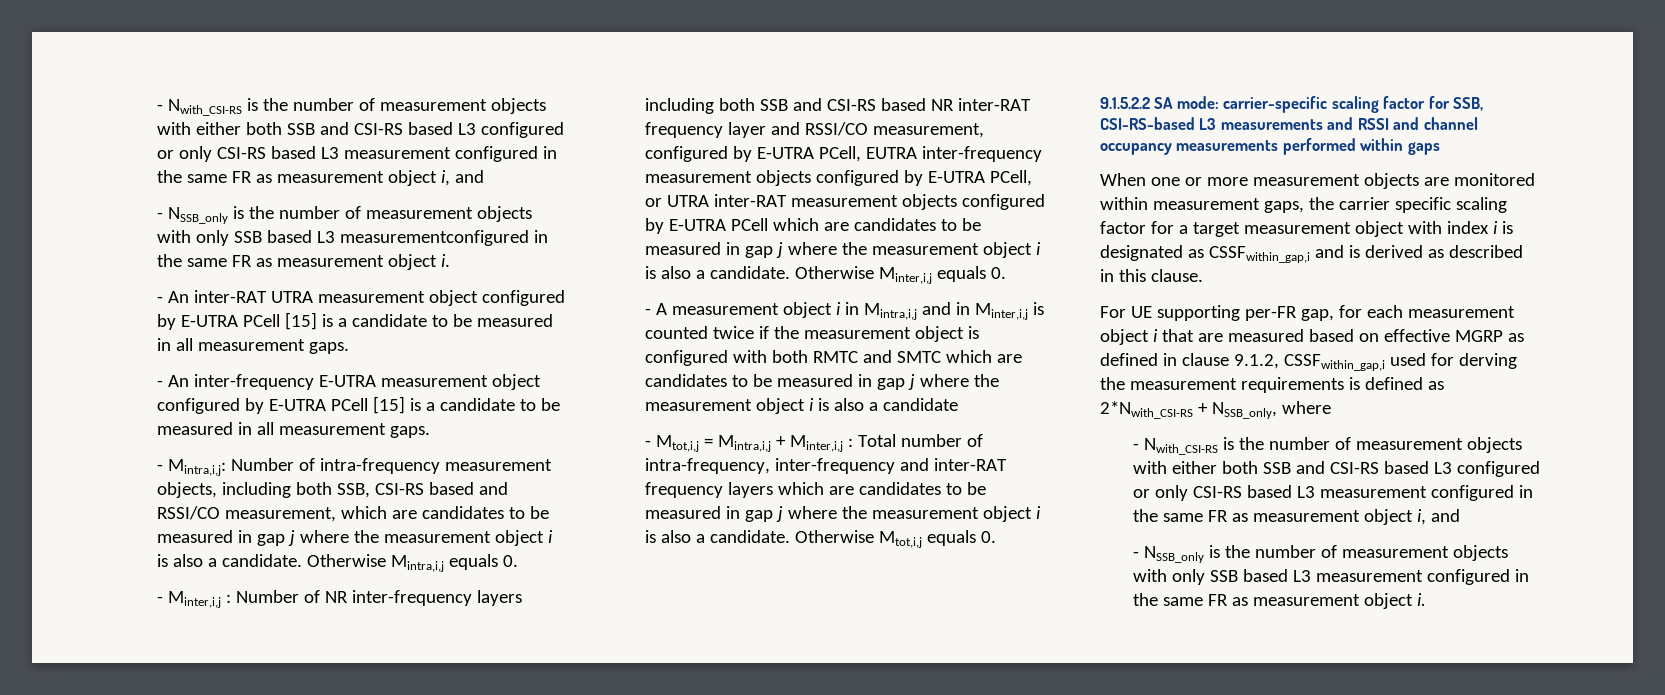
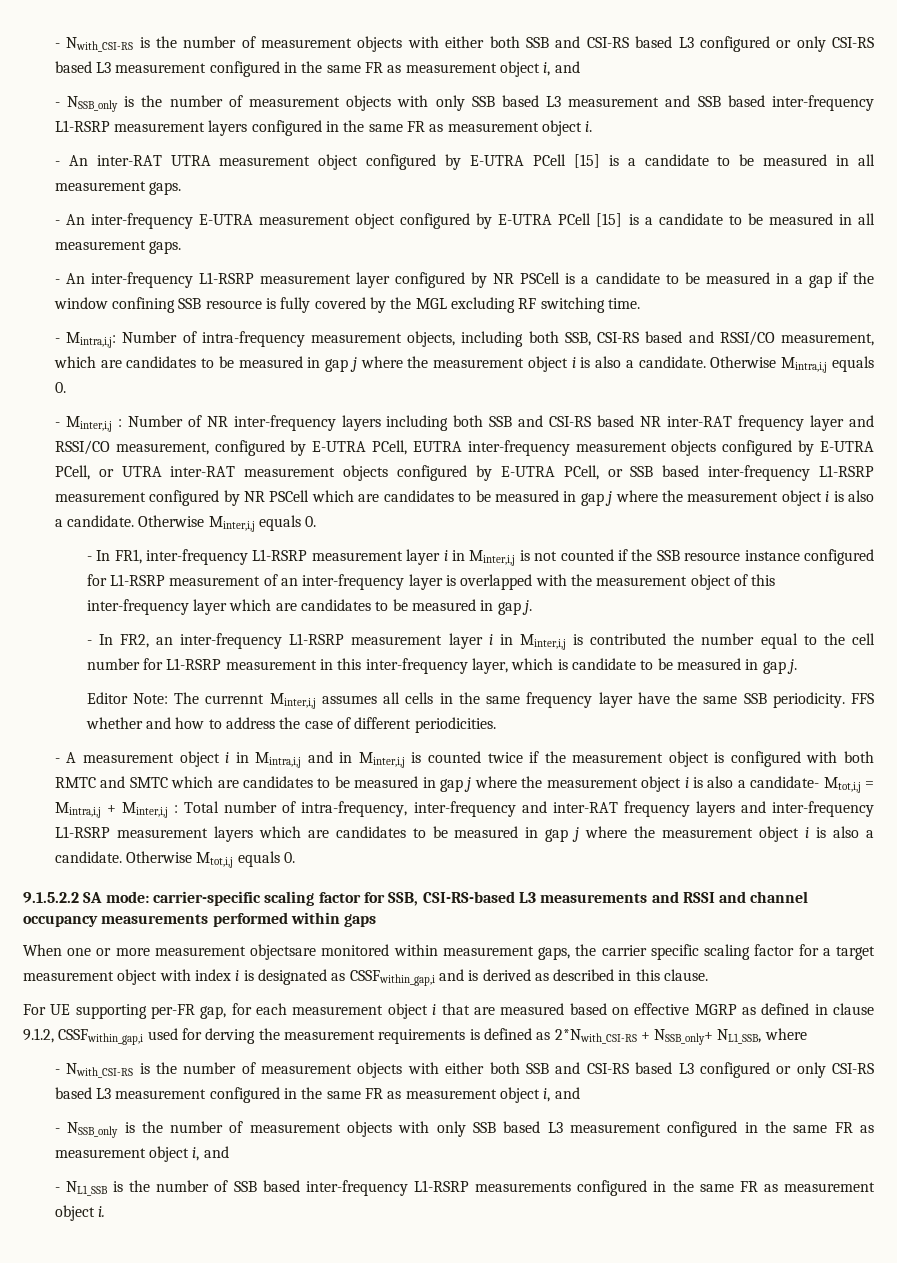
- - NSSB_only is the number of measurement objects with only SSB based L3 measurementconfigured in the same FR as measurement object i.
+ - NSSB_only is the number of measurement objects with only SSB based L3 measurement and SSB based inter-frequency L1-RSRP measurement layers configured in the same FR as measurement object i.
+ - An inter-frequency L1-RSRP measurement layer configured by NR PSCell is a candidate to be measured in a gap if the window confining SSB resource is fully covered by the MGL excluding RF switching time.
- - Minter,i,j : Number of NR inter-frequency layers including both SSB and CSI-RS based NR inter-RAT frequency layer and RSSI/CO measurement, configured by E-UTRA PCell, EUTRA inter-frequency measurement objects configured by E-UTRA PCell, or UTRA inter-RAT measurement objects configured by E-UTRA PCell which are candidates to be measured in gap j where the measurement object i is also a candidate.
+ - Minter,i,j : Number of NR inter-frequency layers including both SSB and CSI-RS based NR inter-RAT frequency layer and RSSI/CO measurement, configured by E-UTRA PCell, EUTRA inter-frequency measurement objects configured by E-UTRA PCell, or UTRA inter-RAT measurement objects configured by E-UTRA PCell, or SSB based inter-frequency L1-RSRP measurement configured by NR PSCell which are candidates to be measured in gap j where the measurement object i is also a candidate.
+ - In FR1, inter-frequency L1-RSRP measurement layer i in Minter,i,j is not counted if the SSB resource instance configured for L1-RSRP measurement of an inter-frequency layer is overlapped with the measurement object of this inter-frequency layer which are candidates to be measured in gap j.
+ - In FR2, an inter-frequency L1-RSRP measurement layer i in Minter,i,j is contributed the number equal to the cell number for L1-RSRP measurement in this inter-frequency layer, which is candidate to be measured in gap j.
+ Editor Note: The currennt Minter,i,j assumes all cells in the same frequency layer have the same SSB periodicity. FFS whether and how to address the case of different periodicities.
- - A measurement object i in Mintra,i,j and in Minter,i,j is counted twice if the measurement object is configured with both RMTC and SMTC which are candidates to be measured in gap j where the measurement object i is also a candidate
- - Mtot,i,j = Mintra,i,j + Minter,i,j :
+ - A measurement object i in Mintra,i,j and in Minter,i,j is counted twice if the measurement object is configured with both RMTC and SMTC which are candidates to be measured in gap j where the measurement object i is also a candidate- Mtot,i,j = Mintra,i,j + Minter,i,j :
- Total number of intra-frequency, inter-frequency and inter-RAT frequency layers which are candidates to be measured in gap j where the measurement object i is also a candidate.
+ Total number of intra-frequency, inter-frequency and inter-RAT frequency layers and inter-frequency L1-RSRP measurement layers which are candidates to be measured in gap j where the measurement object i is also a candidate.
- When one or more measurement objects are monitored within measurement gaps, the carrier specific scaling factor for a target measurement object with index i is designated as CSSFwithin_gap,i and is derived as described in this clause.
+ When one or more measurement objectsare monitored within measurement gaps, the carrier specific scaling factor for a target measurement object with index i is designated as CSSFwithin_gap,i and is derived as described in this clause.
- For UE supporting per-FR gap, for each measurement object i that are measured based on effective MGRP as defined in clause 9.1.2, CSSFwithin_gap,i used for derving the measurement requirements is defined as 2*Nwith_CSI-RS + NSSB_only, where
+ For UE supporting per-FR gap, for each measurement object i that are measured based on effective MGRP as defined in clause 9.1.2, CSSFwithin_gap,i used for derving the measurement requirements is defined as 2*Nwith_CSI-RS + NSSB_only+ NL1_SSB, where
- - NSSB_only is the number of measurement objects with only SSB based L3 measurement configured in the same FR as measurement object i.
+ - NSSB_only is the number of measurement objects with only SSB based L3 measurement configured in the same FR as measurement object i, and
+ - NL1_SSB is the number of SSB based inter-frequency L1-RSRP measurements configured in the same FR as measurement object i.

